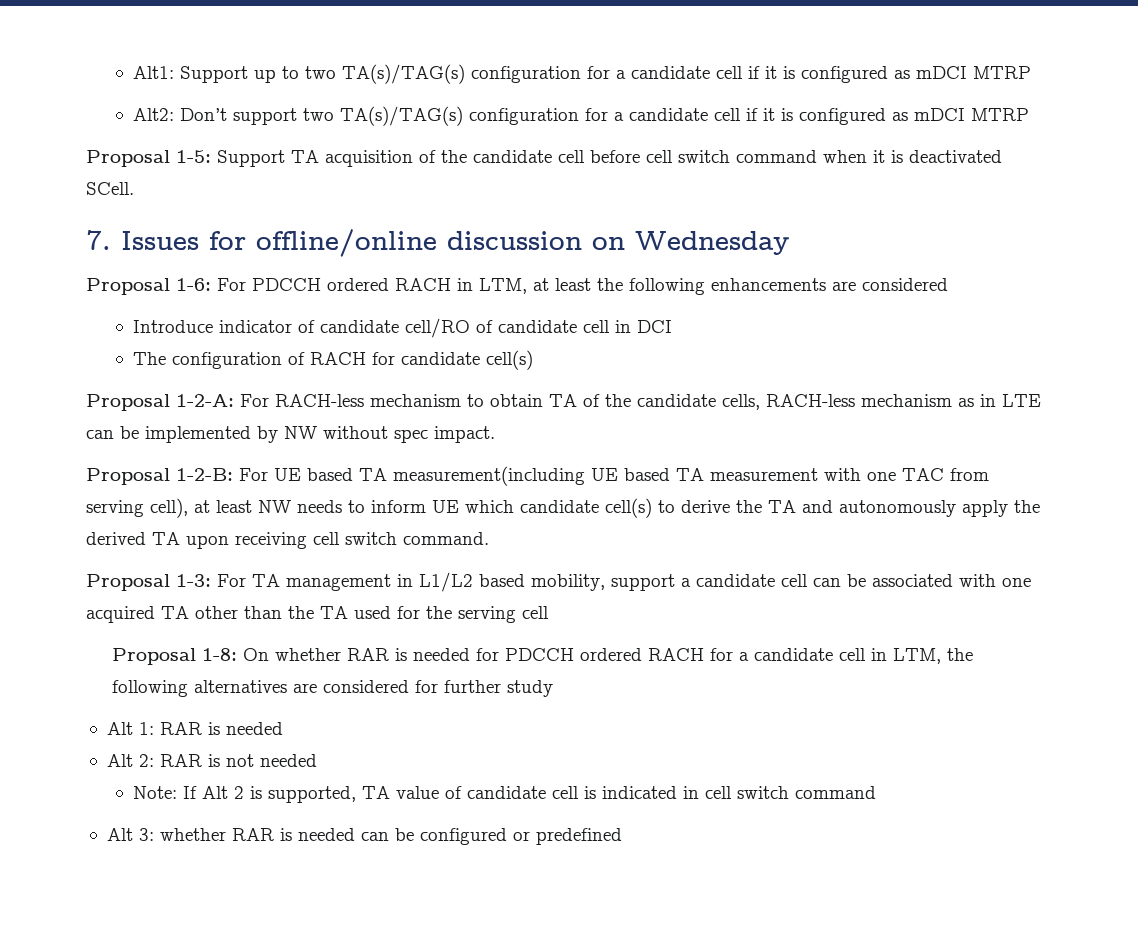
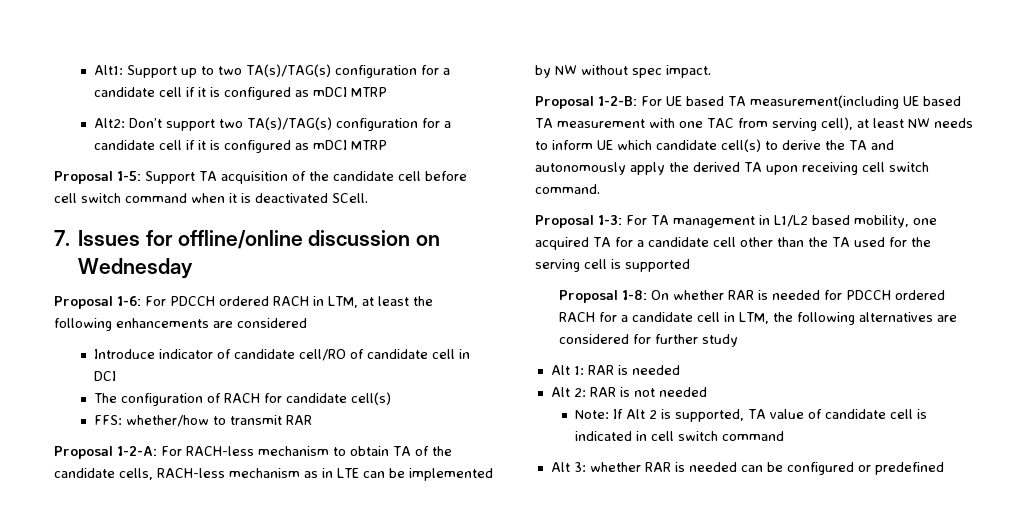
+ FFS: whether/how to transmit RAR
- Proposal 1-3: For TA management in L1/L2 based mobility, support a candidate cell can be associated with one acquired TA other than the TA used for the serving cell
+ Proposal 1-3: For TA management in L1/L2 based mobility, one acquired TA for a candidate cell other than the TA used for the serving cell is supported

